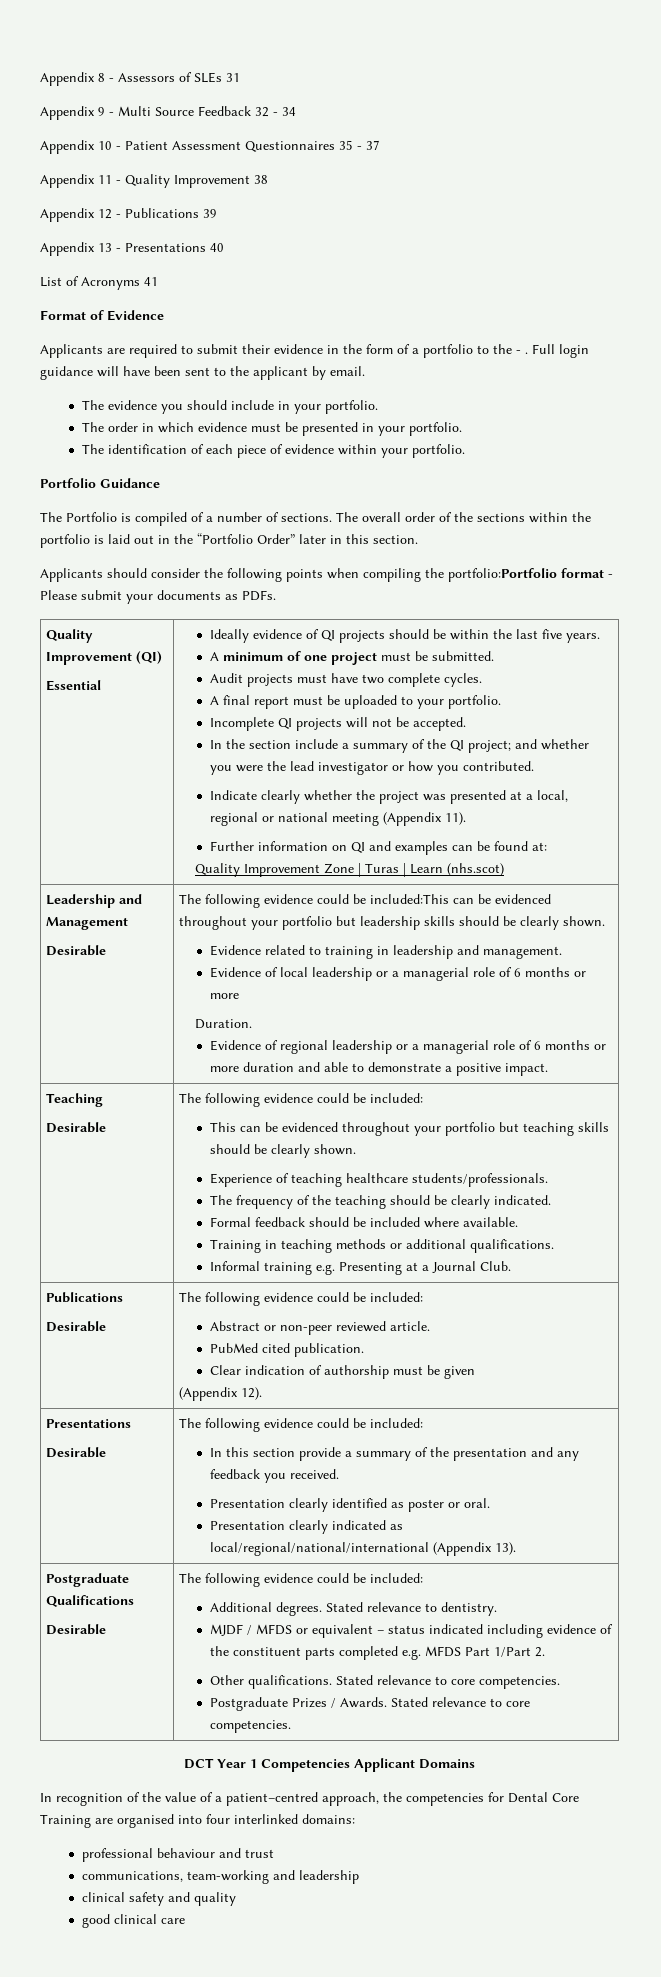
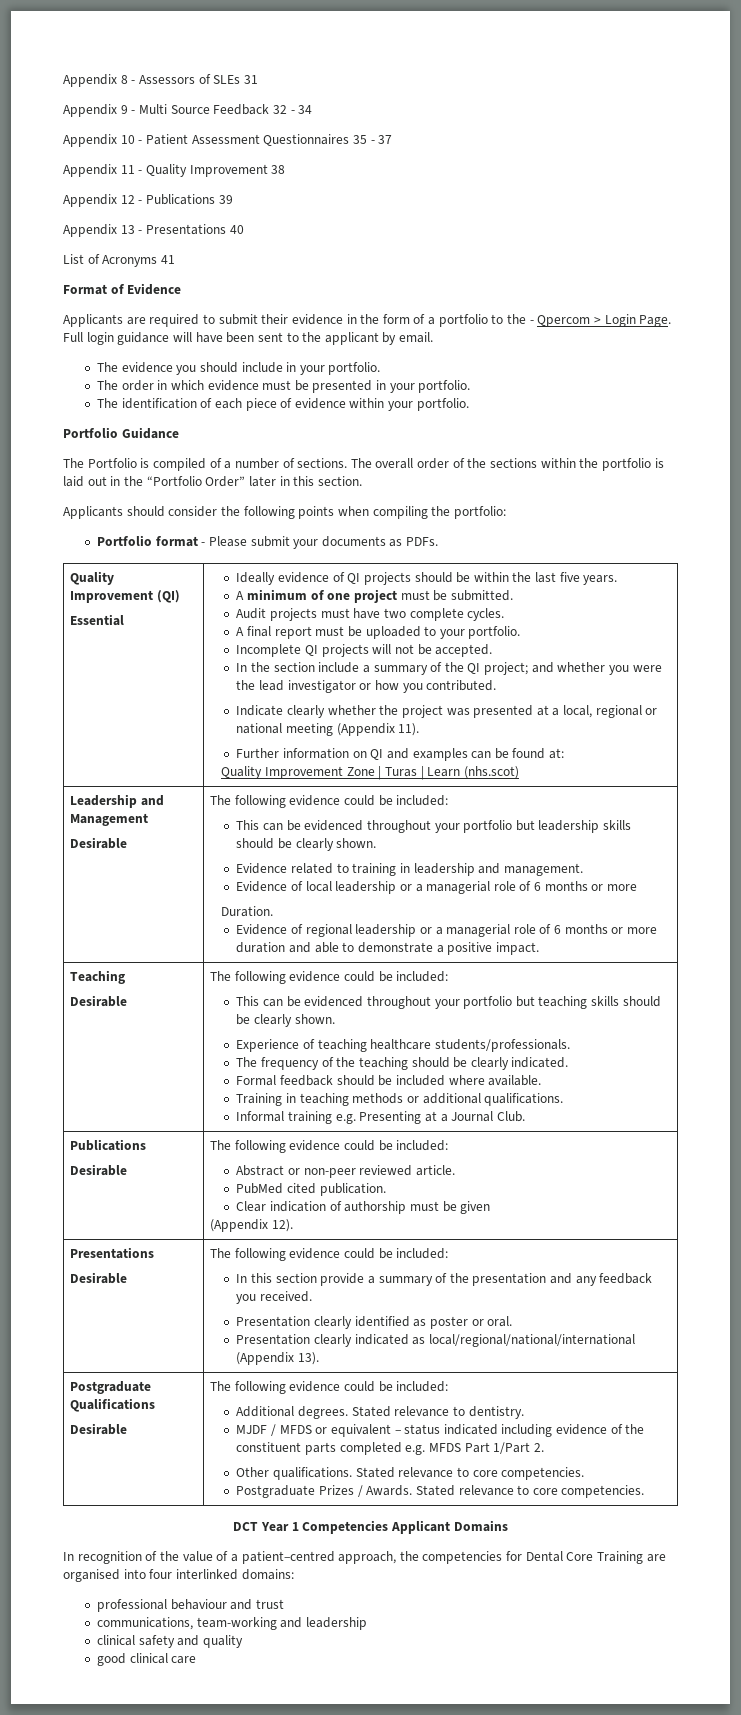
- Applicants are required to submit their evidence in the form of a portfolio to the - .
+ Applicants are required to submit their evidence in the form of a portfolio to the - Qpercom > Login Page.
- Applicants should consider the following points when compiling the portfolio:Portfolio format - Please submit your documents as PDFs.
+ Applicants should consider the following points when compiling the portfolio:
+ Portfolio format - Please submit your documents as PDFs.
  Leadership and Management
- Desirable | The following evidence could be included:This can be evidenced throughout your portfolio but leadership skills should be clearly shown.
+ Desirable | The following evidence could be included:
+ This can be evidenced throughout your portfolio but leadership skills should be clearly shown.

